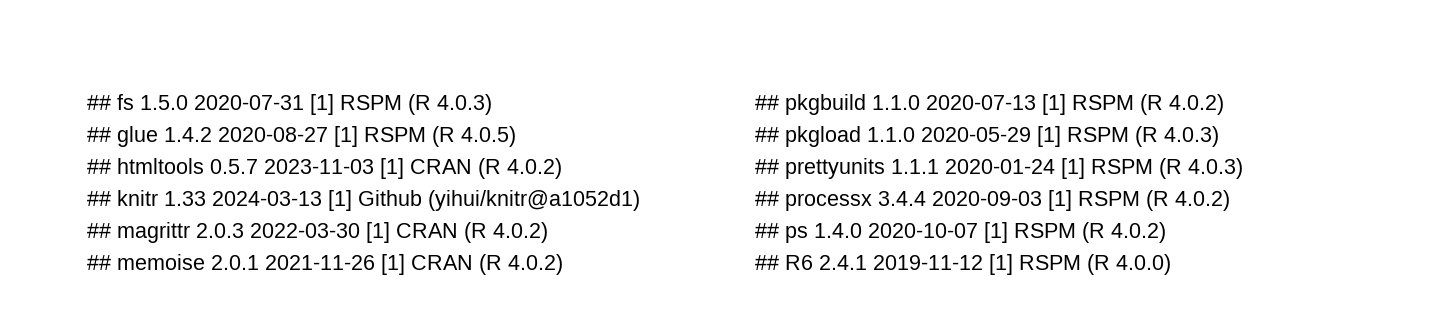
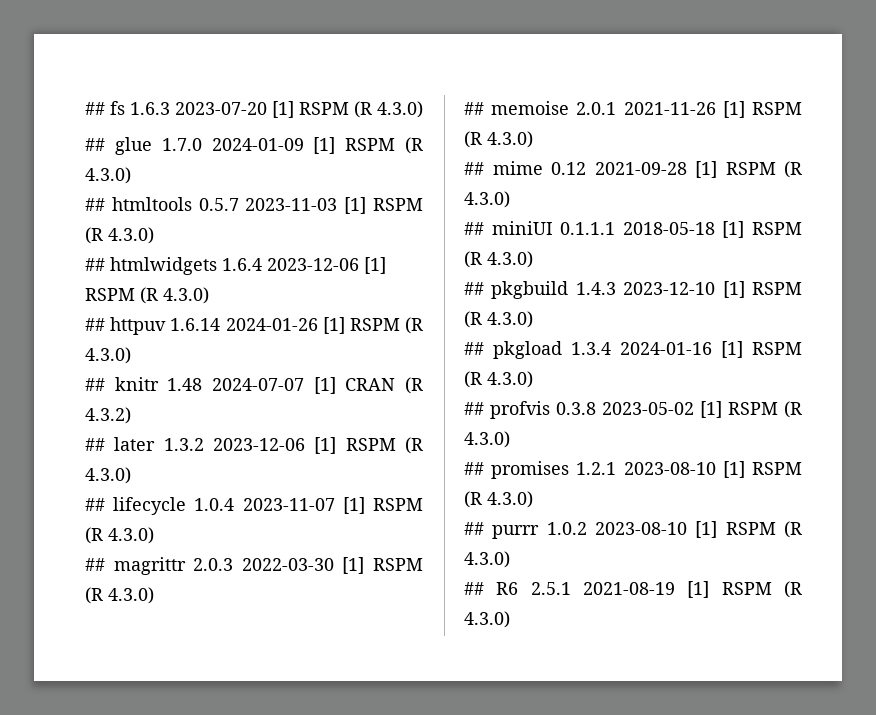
- ## fs 1.5.0 2020-07-31 [1] RSPM (R 4.0.3)
+ ## fs 1.6.3 2023-07-20 [1] RSPM (R 4.3.0)
- ## glue 1.4.2 2020-08-27 [1] RSPM (R 4.0.5)
+ ## glue 1.7.0 2024-01-09 [1] RSPM (R 4.3.0)
- ## htmltools 0.5.7 2023-11-03 [1] CRAN (R 4.0.2)
- ## knitr 1.33 2024-03-13 [1] Github (yihui/knitr@a1052d1)
+ ## htmltools 0.5.7 2023-11-03 [1] RSPM (R 4.3.0)
+ ## htmlwidgets 1.6.4 2023-12-06 [1] RSPM (R 4.3.0)
+ ## httpuv 1.6.14 2024-01-26 [1] RSPM (R 4.3.0)
+ ## knitr 1.48 2024-07-07 [1] CRAN (R 4.3.2)
+ ## later 1.3.2 2023-12-06 [1] RSPM (R 4.3.0)
+ ## lifecycle 1.0.4 2023-11-07 [1] RSPM (R 4.3.0)
- ## magrittr 2.0.3 2022-03-30 [1] CRAN (R 4.0.2)
+ ## magrittr 2.0.3 2022-03-30 [1] RSPM (R 4.3.0)
- ## memoise 2.0.1 2021-11-26 [1] CRAN (R 4.0.2)
+ ## memoise 2.0.1 2021-11-26 [1] RSPM (R 4.3.0)
+ ## mime 0.12 2021-09-28 [1] RSPM (R 4.3.0)
+ ## miniUI 0.1.1.1 2018-05-18 [1] RSPM (R 4.3.0)
- ## pkgbuild 1.1.0 2020-07-13 [1] RSPM (R 4.0.2)
+ ## pkgbuild 1.4.3 2023-12-10 [1] RSPM (R 4.3.0)
- ## pkgload 1.1.0 2020-05-29 [1] RSPM (R 4.0.3)
- ## prettyunits 1.1.1 2020-01-24 [1] RSPM (R 4.0.3)
- ## processx 3.4.4 2020-09-03 [1] RSPM (R 4.0.2)
- ## ps 1.4.0 2020-10-07 [1] RSPM (R 4.0.2)
+ ## pkgload 1.3.4 2024-01-16 [1] RSPM (R 4.3.0)
+ ## profvis 0.3.8 2023-05-02 [1] RSPM (R 4.3.0)
+ ## promises 1.2.1 2023-08-10 [1] RSPM (R 4.3.0)
+ ## purrr 1.0.2 2023-08-10 [1] RSPM (R 4.3.0)
- ## R6 2.4.1 2019-11-12 [1] RSPM (R 4.0.0)
+ ## R6 2.5.1 2021-08-19 [1] RSPM (R 4.3.0)

